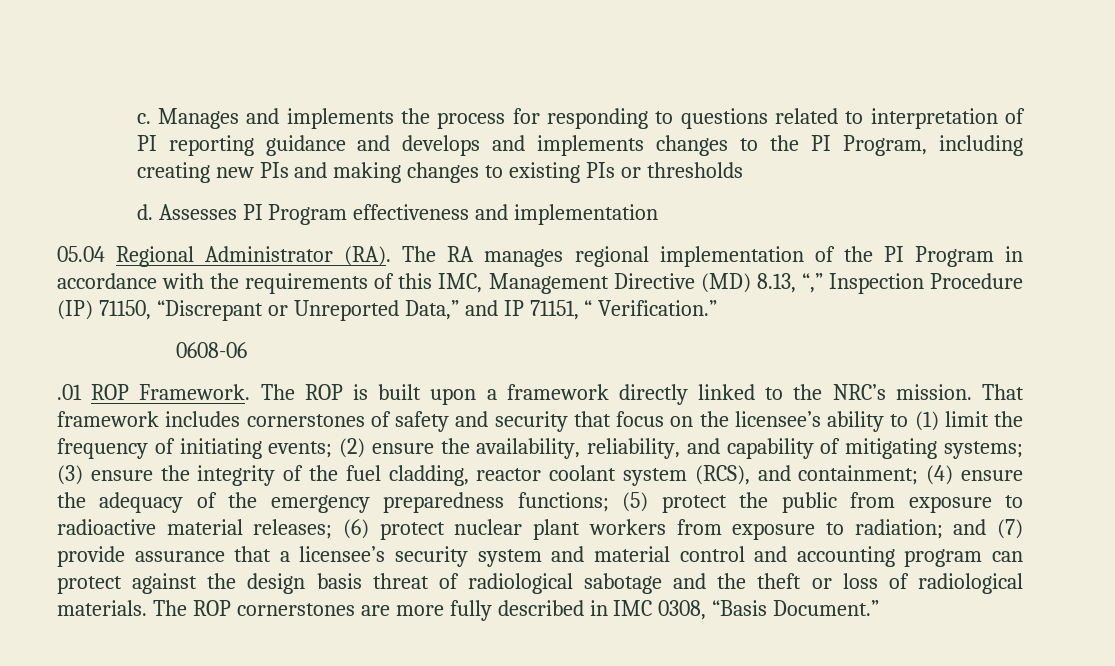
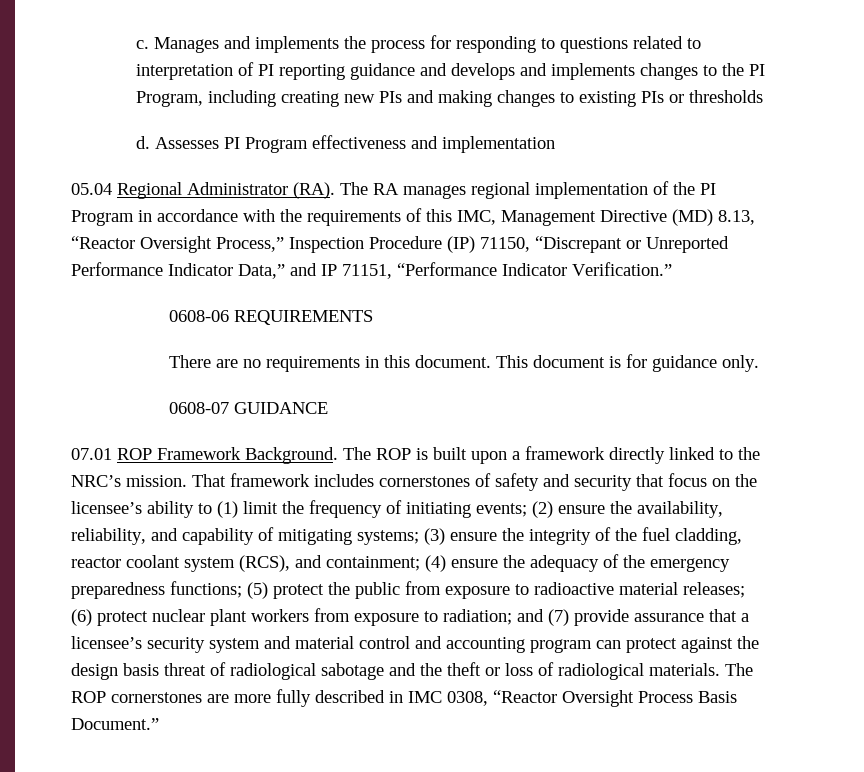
- 05.04 Regional Administrator (RA). The RA manages regional implementation of the PI Program in accordance with the requirements of this IMC, Management Directive (MD) 8.13, “,” Inspection Procedure (IP) 71150, “Discrepant or Unreported Data,” and IP 71151, “ Verification.”
+ 05.04 Regional Administrator (RA). The RA manages regional implementation of the PI Program in accordance with the requirements of this IMC, Management Directive (MD) 8.13, “Reactor Oversight Process,” Inspection Procedure (IP) 71150, “Discrepant or Unreported Performance Indicator Data,” and IP 71151, “Performance Indicator Verification.”
- 0608-06
- .01 ROP Framework.
+ 0608-06 REQUIREMENTS
+ There are no requirements in this document. This document is for guidance only.
+ 0608-07 GUIDANCE
+ 07.01 ROP Framework Background.
- The ROP cornerstones are more fully described in IMC 0308, “Basis Document.”
+ The ROP cornerstones are more fully described in IMC 0308, “Reactor Oversight Process Basis Document.”

